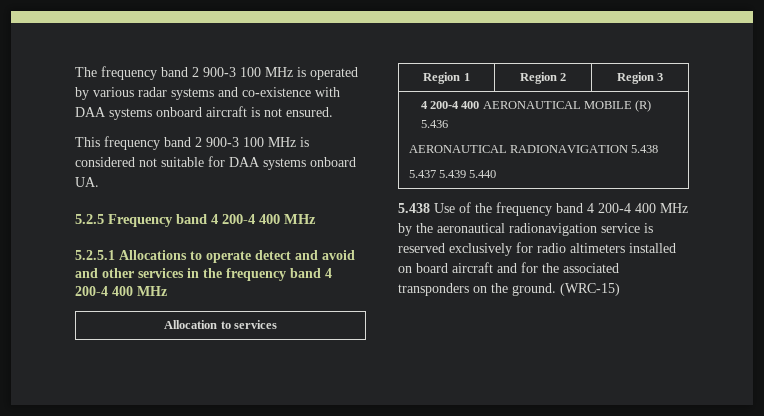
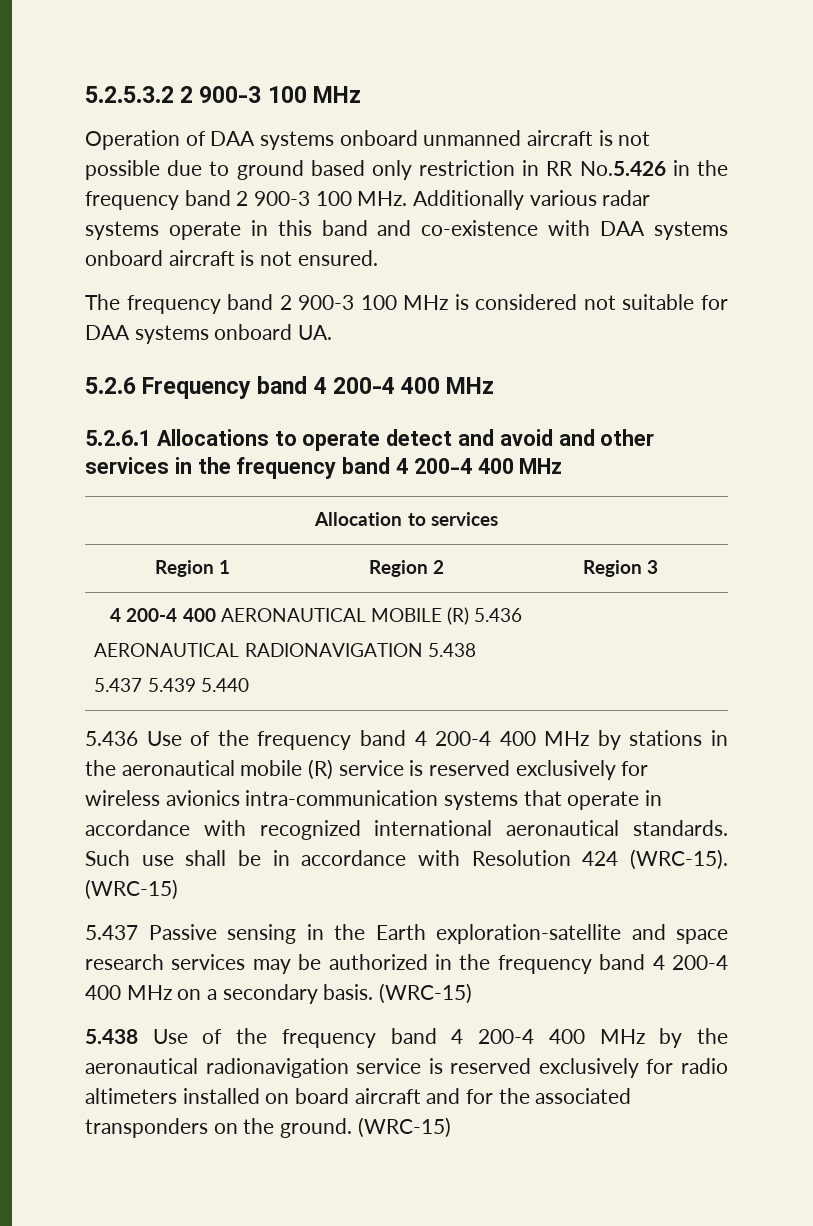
- The frequency band 2 900-3 100 MHz is operated by various radar systems and co-existence with DAA systems onboard aircraft is not ensured.
+ 5.2.5.3.2 2 900-3 100 MHz
+ Operation of DAA systems onboard unmanned aircraft is not possible due to ground based only restriction in RR No.5.426 in the frequency band 2 900-3 100 MHz. Additionally various radar systems operate in this band and co-existence with DAA systems onboard aircraft is not ensured.
- This frequency band 2 900-3 100 MHz is considered not suitable for DAA systems onboard UA.
+ The frequency band 2 900-3 100 MHz is considered not suitable for DAA systems onboard UA.
- 5.2.5 Frequency band 4 200-4 400 MHz
+ 5.2.6 Frequency band 4 200-4 400 MHz
- 5.2.5.1 Allocations to operate detect and avoid and other services in the frequency band 4 200-4 400 MHz
+ 5.2.6.1 Allocations to operate detect and avoid and other services in the frequency band 4 200-4 400 MHz
+ 5.436 Use of the frequency band 4 200-4 400 MHz by stations in the aeronautical mobile (R) service is reserved exclusively for wireless avionics intra-communication systems that operate in accordance with recognized international aeronautical standards. Such use shall be in accordance with Resolution 424 (WRC-15). (WRC-15)
+ 5.437 Passive sensing in the Earth exploration-satellite and space research services may be authorized in the frequency band 4 200-4 400 MHz on a secondary basis. (WRC-15)

